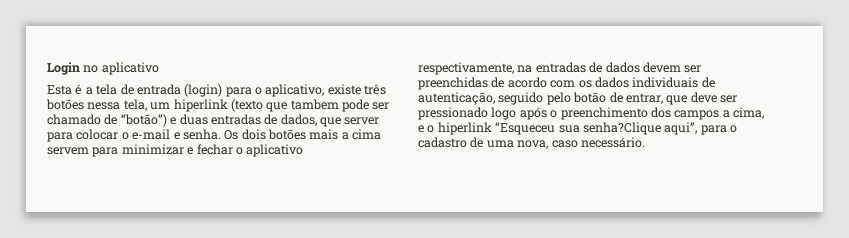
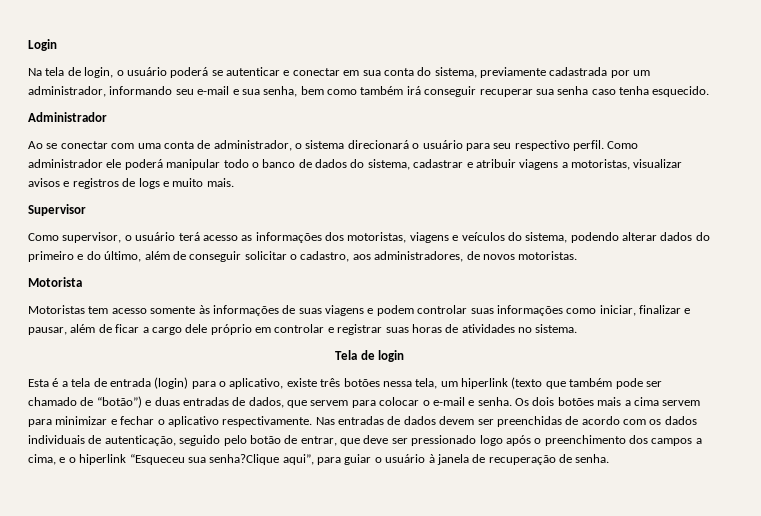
- Login no aplicativo
+ Login
+ Na tela de login, o usuário poderá se autenticar e conectar em sua conta do sistema, previamente cadastrada por um administrador, informando seu e-mail e sua senha, bem como também irá conseguir recuperar sua senha caso tenha esquecido.
+ Administrador
+ Ao se conectar com uma conta de administrador, o sistema direcionará o usuário para seu respectivo perfil. Como administrador ele poderá manipular todo o banco de dados do sistema, cadastrar e atribuir viagens a motoristas, visualizar avisos e registros de logs e muito mais.
+ Supervisor
+ Como supervisor, o usuário terá acesso as informações dos motoristas, viagens e veículos do sistema, podendo alterar dados do primeiro e do último, além de conseguir solicitar o cadastro, aos administradores, de novos motoristas.
+ Motorista
+ Motoristas tem acesso somente às informações de suas viagens e podem controlar suas informações como iniciar, finalizar e pausar, além de ficar a cargo dele próprio em controlar e registrar suas horas de atividades no sistema.
+ Tela de login
- Esta é a tela de entrada (login) para o aplicativo, existe três botões nessa tela, um hiperlink (texto que tambem pode ser chamado de “botão”) e duas entradas de dados, que server para colocar o e-mail e senha.
+ Esta é a tela de entrada (login) para o aplicativo, existe três botões nessa tela, um hiperlink (texto que também pode ser chamado de “botão”) e duas entradas de dados, que servem para colocar o e-mail e senha.
- Os dois botões mais a cima servem para minimizar e fechar o aplicativo respectivamente, na entradas de dados devem ser preenchidas de acordo com os dados individuais de autenticação, seguido pelo botão de entrar, que deve ser pressionado logo após o preenchimento dos campos a cima, e o hiperlink “Esqueceu sua senha?Clique aqui”, para o cadastro de uma nova, caso necessário.
+ Os dois botões mais a cima servem para minimizar e fechar o aplicativo respectivamente. Nas entradas de dados devem ser preenchidas de acordo com os dados individuais de autenticação, seguido pelo botão de entrar, que deve ser pressionado logo após o preenchimento dos campos a cima, e o hiperlink “Esqueceu sua senha?Clique aqui”, para guiar o usuário à janela de recuperação de senha.

